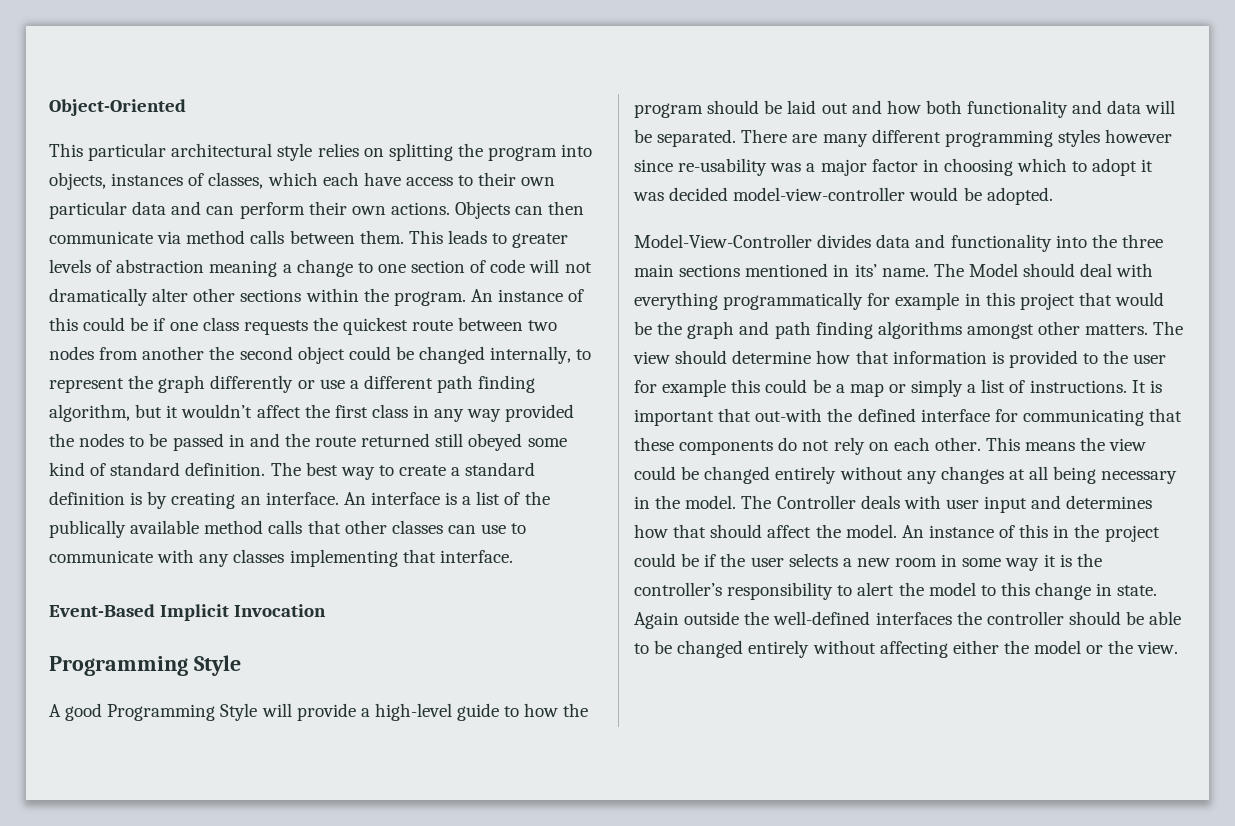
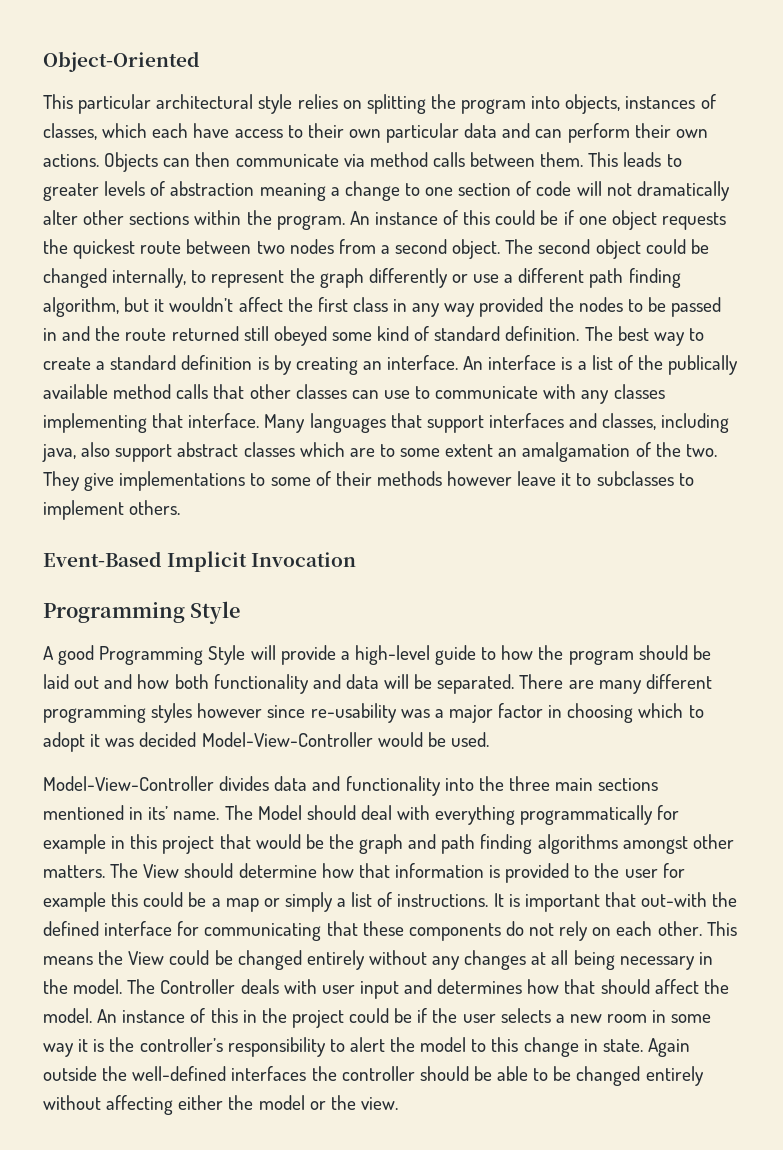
- An instance of this could be if one class requests the quickest route between two nodes from another the second object could be changed internally, to represent the graph differently or use a different path finding algorithm, but it wouldn’t affect the first class in any way provided the nodes to be passed in and the route returned still obeyed some kind of standard definition.
+ An instance of this could be if one object requests the quickest route between two nodes from a second object. The second object could be changed internally, to represent the graph differently or use a different path finding algorithm, but it wouldn’t affect the first class in any way provided the nodes to be passed in and the route returned still obeyed some kind of standard definition.
+ Many languages that support interfaces and classes, including java, also support abstract classes which are to some extent an amalgamation of the two. They give implementations to some of their methods however leave it to subclasses to implement others.
- There are many different programming styles however since re-usability was a major factor in choosing which to adopt it was decided model-view-controller would be adopted.
+ There are many different programming styles however since re-usability was a major factor in choosing which to adopt it was decided Model-View-Controller would be used.
- The view should determine how that information is provided to the user for example this could be a map or simply a list of instructions.
+ The View should determine how that information is provided to the user for example this could be a map or simply a list of instructions.
- This means the view could be changed entirely without any changes at all being necessary in the model.
+ This means the View could be changed entirely without any changes at all being necessary in the model.

